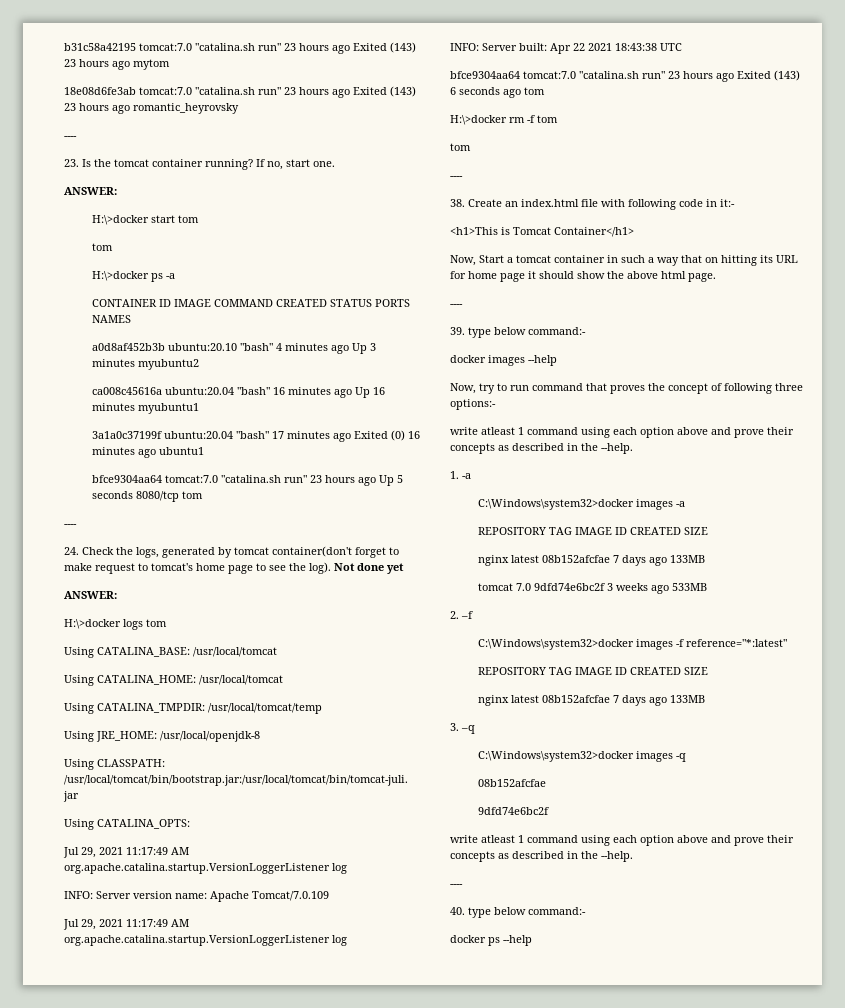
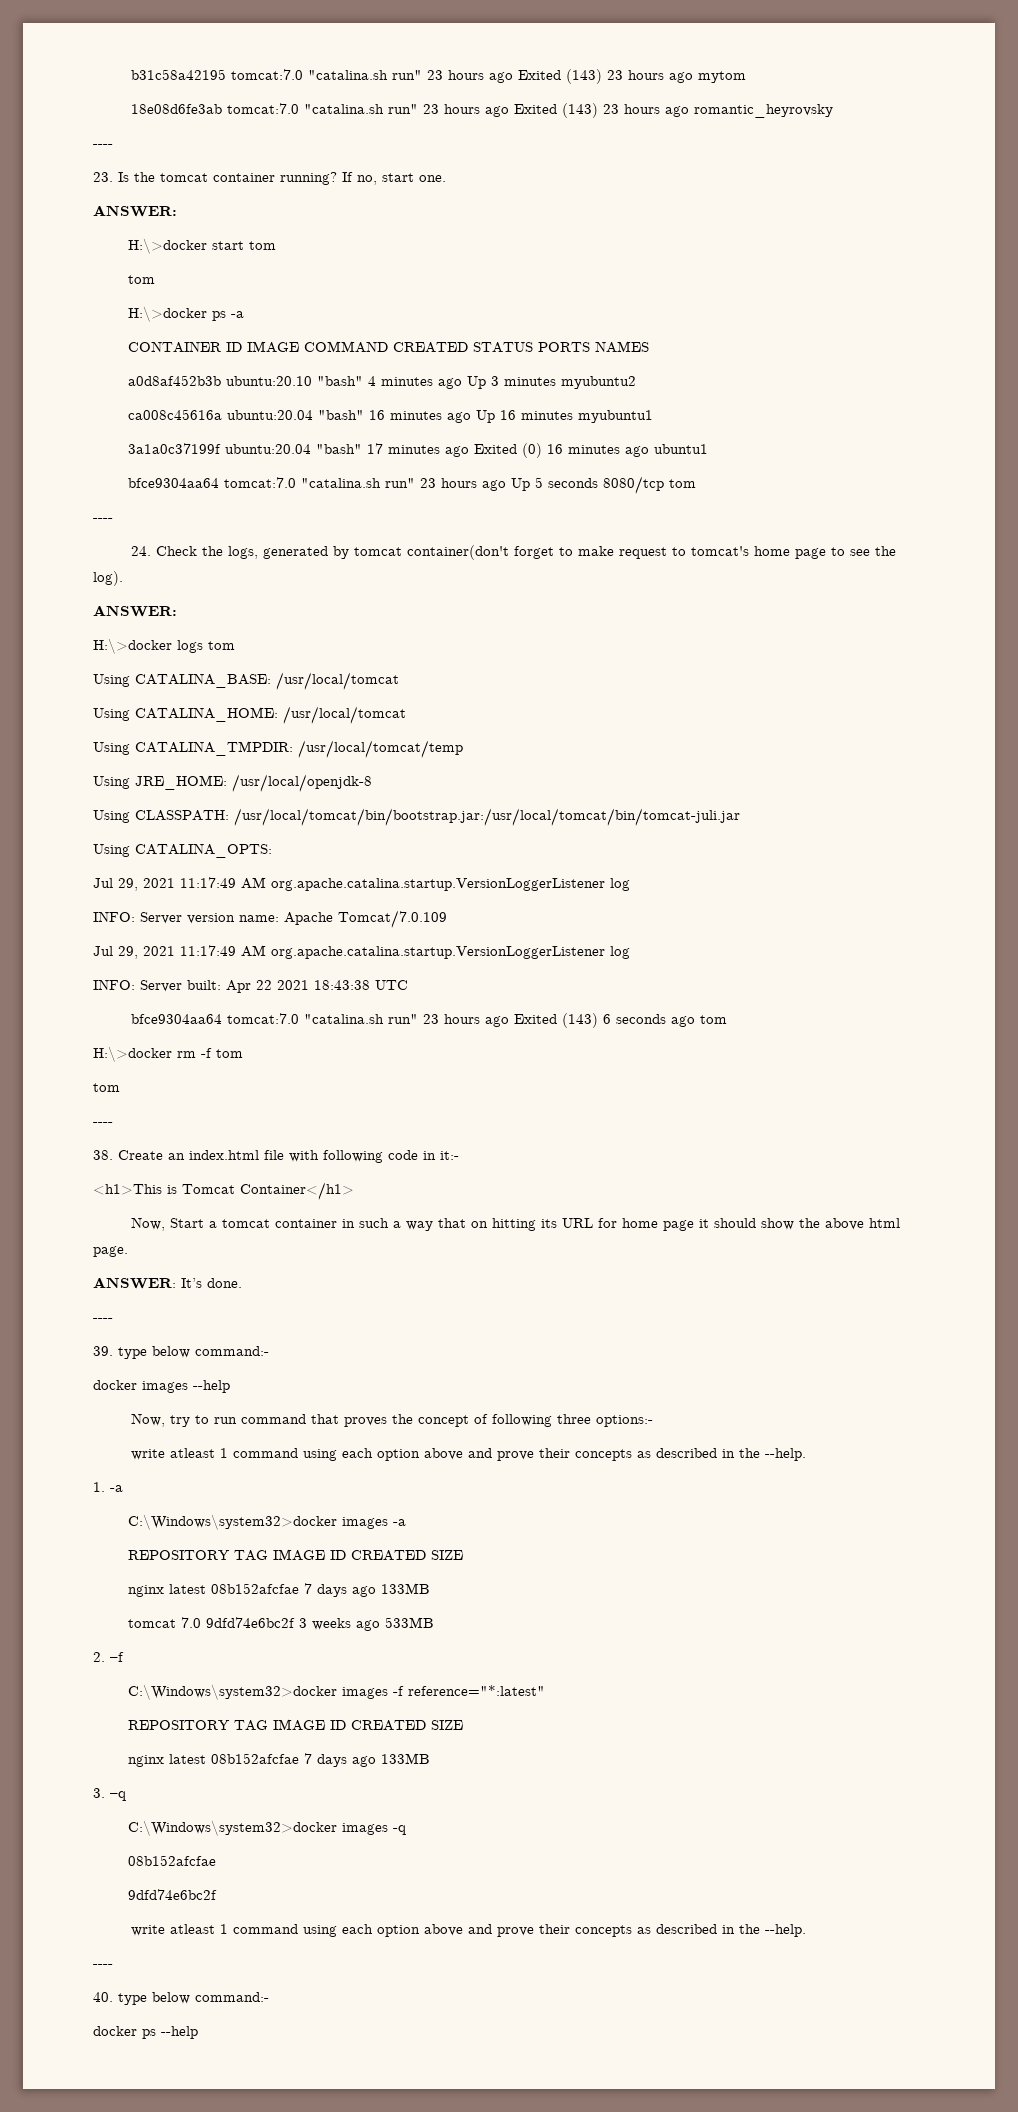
- Not done yet
+ ANSWER: It’s done.

